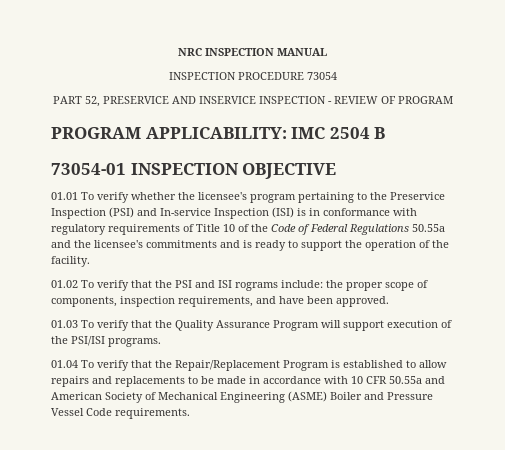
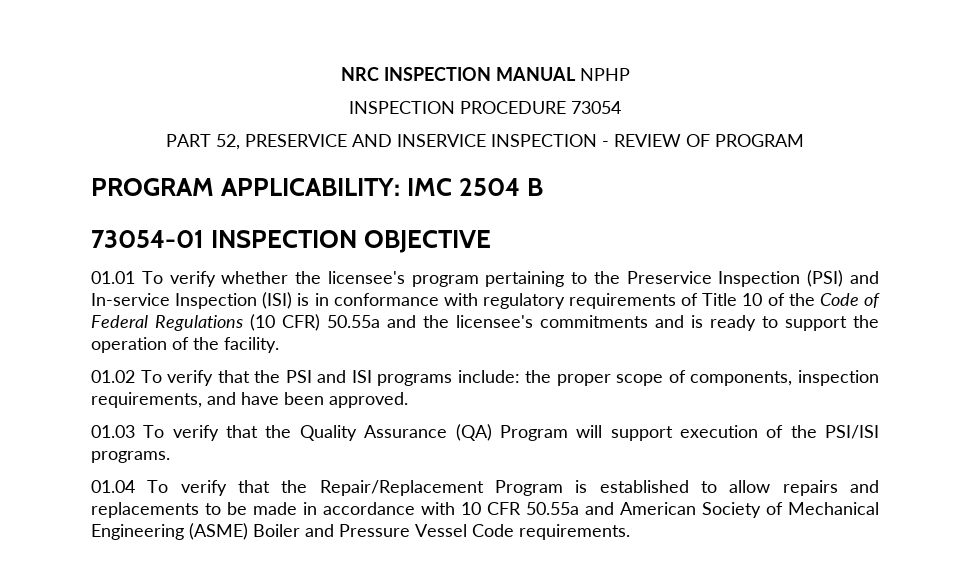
- NRC INSPECTION MANUAL
+ NRC INSPECTION MANUAL NPHP
- 01.01 To verify whether the licensee's program pertaining to the Preservice Inspection (PSI) and In-service Inspection (ISI) is in conformance with regulatory requirements of Title 10 of the Code of Federal Regulations 50.55a and the licensee's commitments and is ready to support the operation of the facility.
+ 01.01 To verify whether the licensee's program pertaining to the Preservice Inspection (PSI) and In-service Inspection (ISI) is in conformance with regulatory requirements of Title 10 of the Code of Federal Regulations (10 CFR) 50.55a and the licensee's commitments and is ready to support the operation of the facility.
- 01.02 To verify that the PSI and ISI rograms include: the proper scope of components, inspection requirements, and have been approved.
+ 01.02 To verify that the PSI and ISI programs include: the proper scope of components, inspection requirements, and have been approved.
- 01.03 To verify that the Quality Assurance Program will support execution of the PSI/ISI programs.
+ 01.03 To verify that the Quality Assurance (QA) Program will support execution of the PSI/ISI programs.

